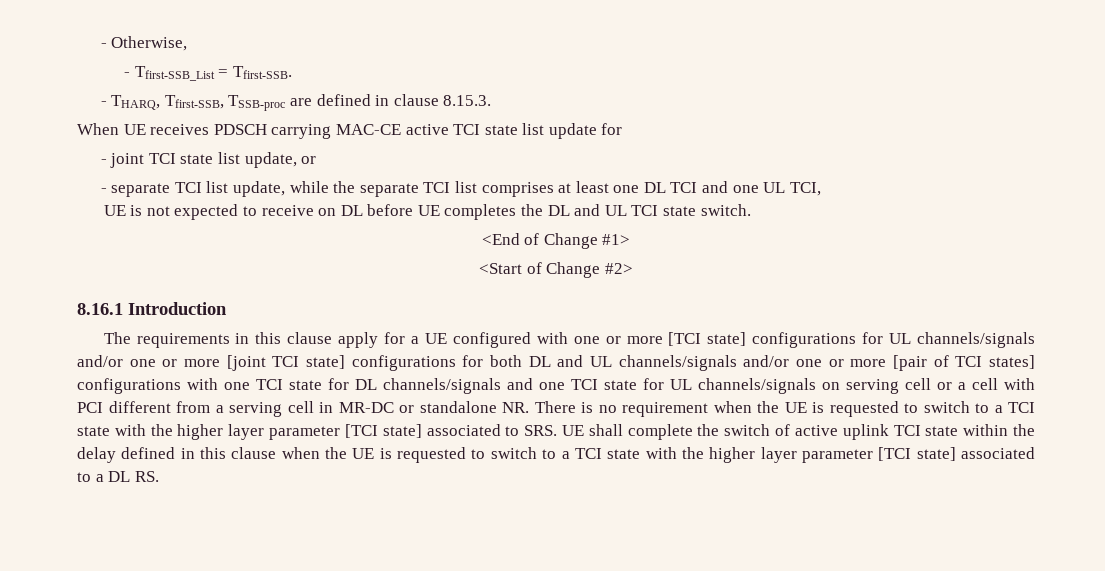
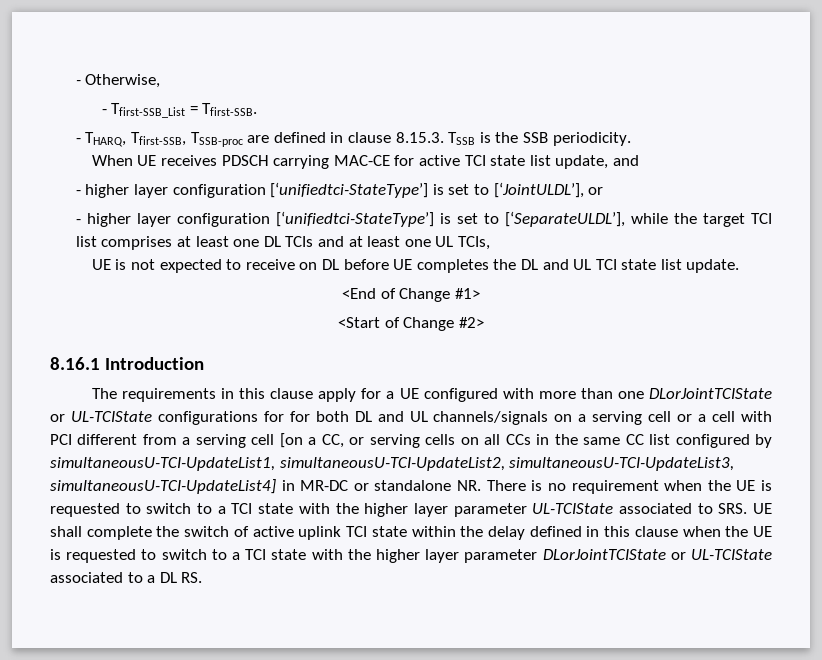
- - THARQ, Tfirst-SSB, TSSB-proc are defined in clause 8.15.3.
+ - THARQ, Tfirst-SSB, TSSB-proc are defined in clause 8.15.3. TSSB is the SSB periodicity.
- When UE receives PDSCH carrying MAC-CE active TCI state list update for
- - joint TCI state list update, or
- - separate TCI list update, while the separate TCI list comprises at least one DL TCI and one UL TCI,
+ When UE receives PDSCH carrying MAC-CE for active TCI state list update, and
+ - higher layer configuration [‘unifiedtci-StateType’] is set to [‘JointULDL’], or
+ - higher layer configuration [‘unifiedtci-StateType’] is set to [‘SeparateULDL’], while the target TCI list comprises at least one DL TCIs and at least one UL TCIs,
- UE is not expected to receive on DL before UE completes the DL and UL TCI state switch.
+ UE is not expected to receive on DL before UE completes the DL and UL TCI state list update.
- The requirements in this clause apply for a UE configured with one or more [TCI state] configurations for UL channels/signals and/or one or more [joint TCI state] configurations for both DL and UL channels/signals and/or one or more [pair of TCI states] configurations with one TCI state for DL channels/signals and one TCI state for UL channels/signals on serving cell or a cell with PCI different from a serving cell in MR-DC or standalone NR. There is no requirement when the UE is requested to switch to a TCI state with the higher layer parameter [TCI state] associated to SRS. UE shall complete the switch of active uplink TCI state within the delay defined in this clause when the UE is requested to switch to a TCI state with the higher layer parameter [TCI state] associated to a DL RS.
+ The requirements in this clause apply for a UE configured with more than one DLorJointTCIState or UL-TCIState configurations for for both DL and UL channels/signals on a serving cell or a cell with PCI different from a serving cell [on a CC, or serving cells on all CCs in the same CC list configured by simultaneousU-TCI-UpdateList1, simultaneousU-TCI-UpdateList2, simultaneousU-TCI-UpdateList3, simultaneousU-TCI-UpdateList4] in MR-DC or standalone NR. There is no requirement when the UE is requested to switch to a TCI state with the higher layer parameter UL-TCIState associated to SRS. UE shall complete the switch of active uplink TCI state within the delay defined in this clause when the UE is requested to switch to a TCI state with the higher layer parameter DLorJointTCIState or UL-TCIState associated to a DL RS.

